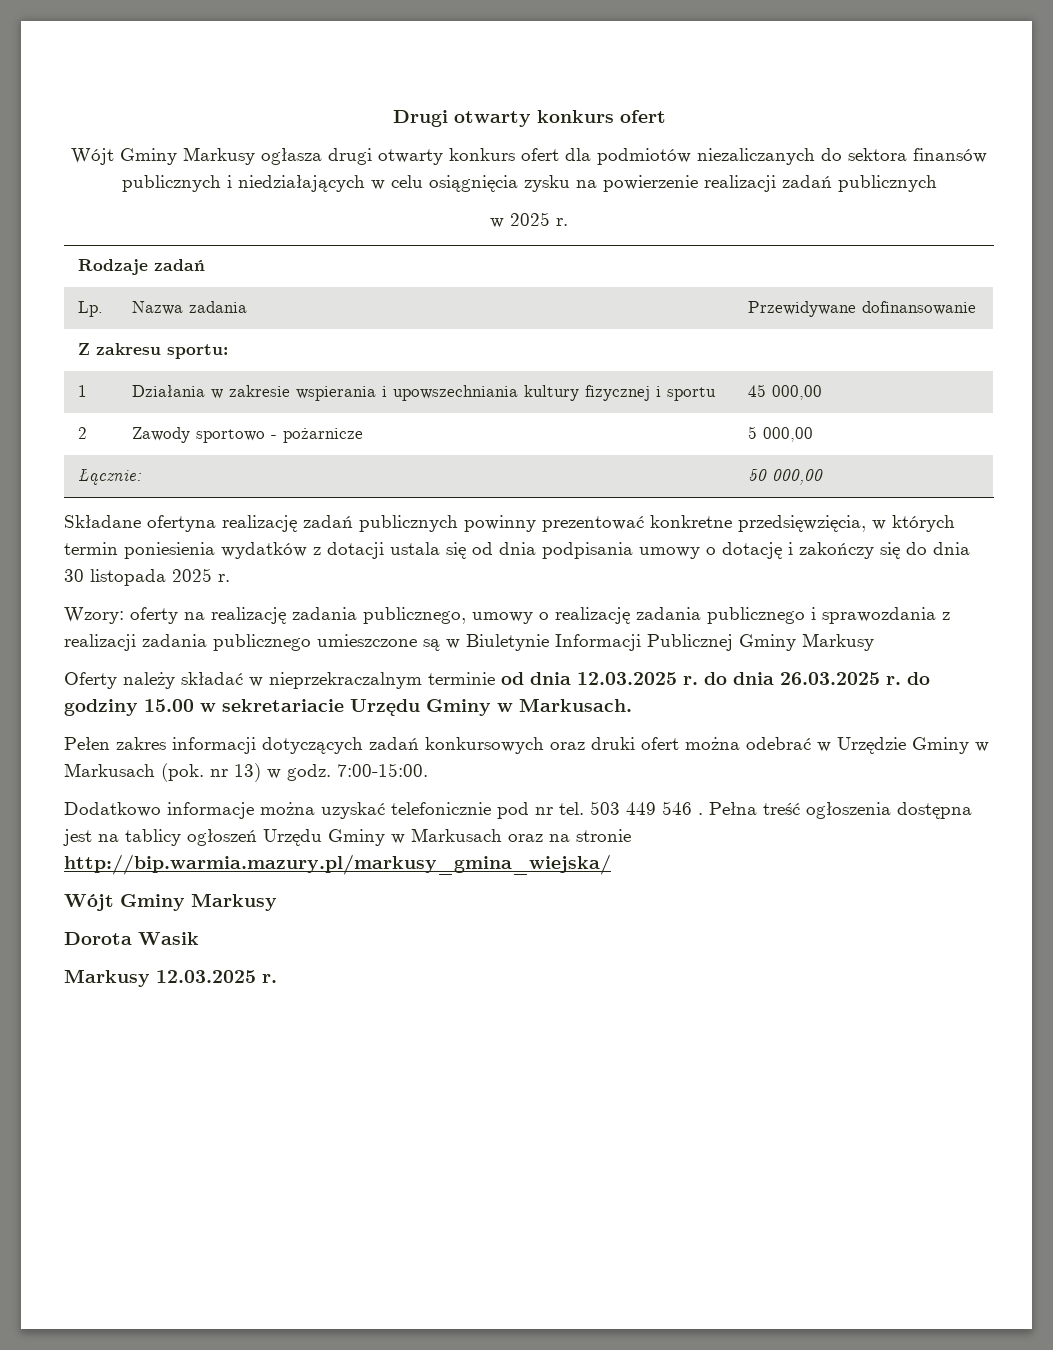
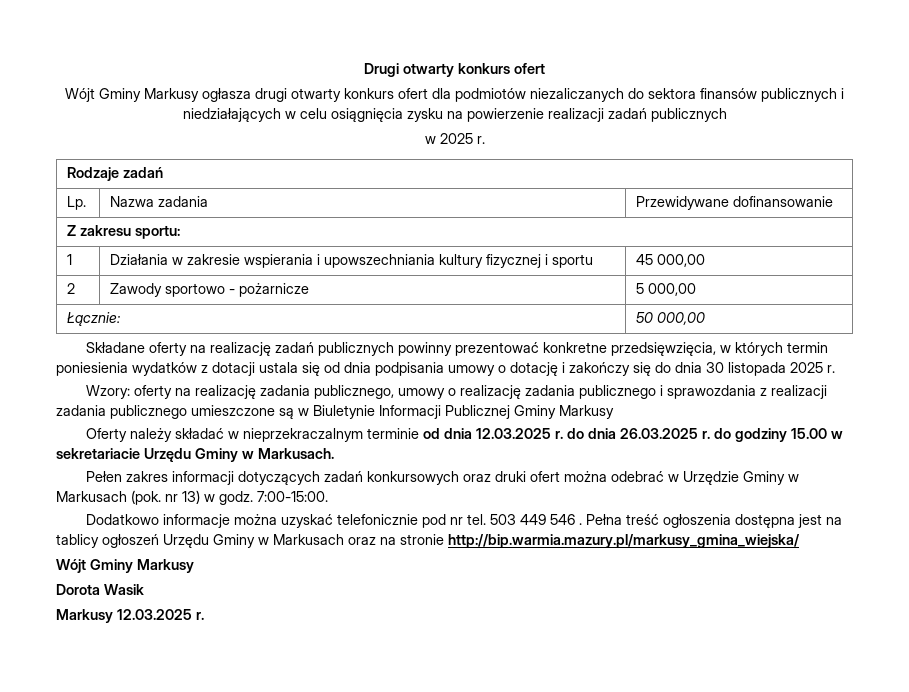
- Składane ofertyna realizację zadań publicznych powinny prezentować konkretne przedsięwzięcia, w których termin poniesienia wydatków z dotacji ustala się od dnia podpisania umowy o dotację i zakończy się do dnia 30 listopada 2025 r.
+ Składane oferty na realizację zadań publicznych powinny prezentować konkretne przedsięwzięcia, w których termin poniesienia wydatków z dotacji ustala się od dnia podpisania umowy o dotację i zakończy się do dnia 30 listopada 2025 r.

